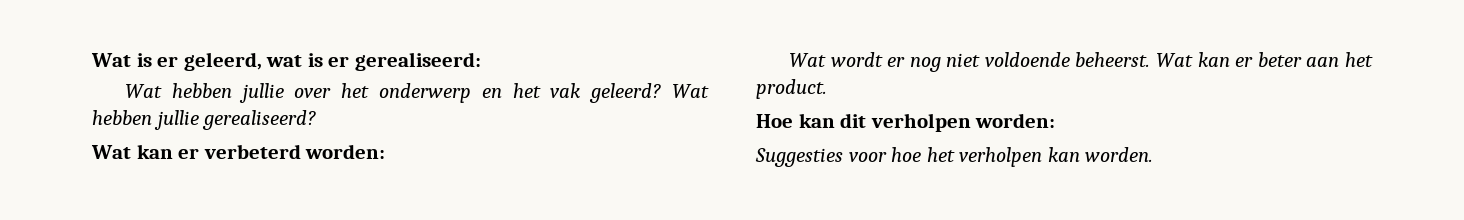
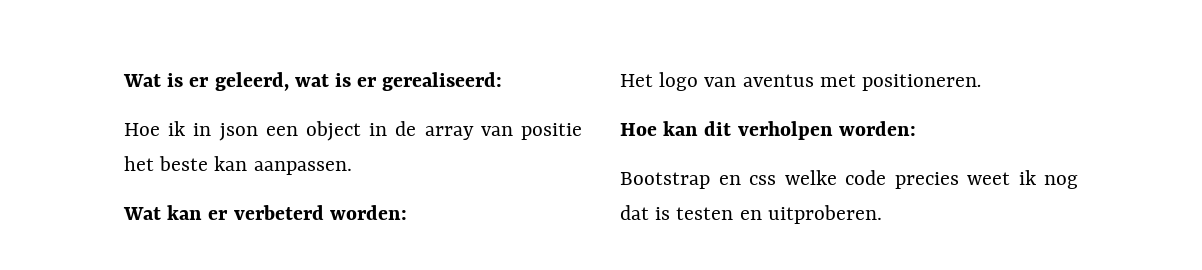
- Wat hebben jullie over het onderwerp en het vak geleerd? Wat hebben jullie gerealiseerd?
+ Hoe ik in json een object in de array van positie het beste kan aanpassen.
- Wat wordt er nog niet voldoende beheerst. Wat kan er beter aan het product.
+ Het logo van aventus met positioneren.
- Suggesties voor hoe het verholpen kan worden.
+ Bootstrap en css welke code precies weet ik nog dat is testen en uitproberen.

